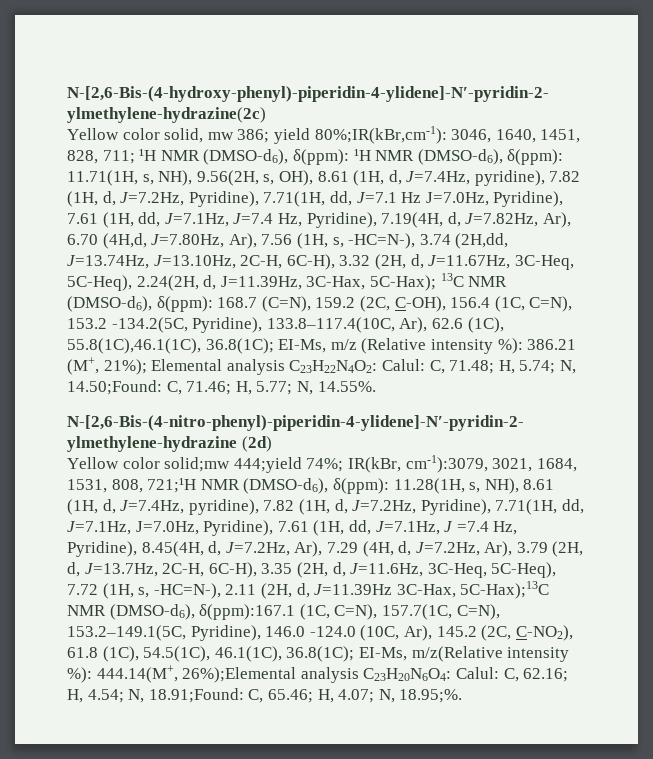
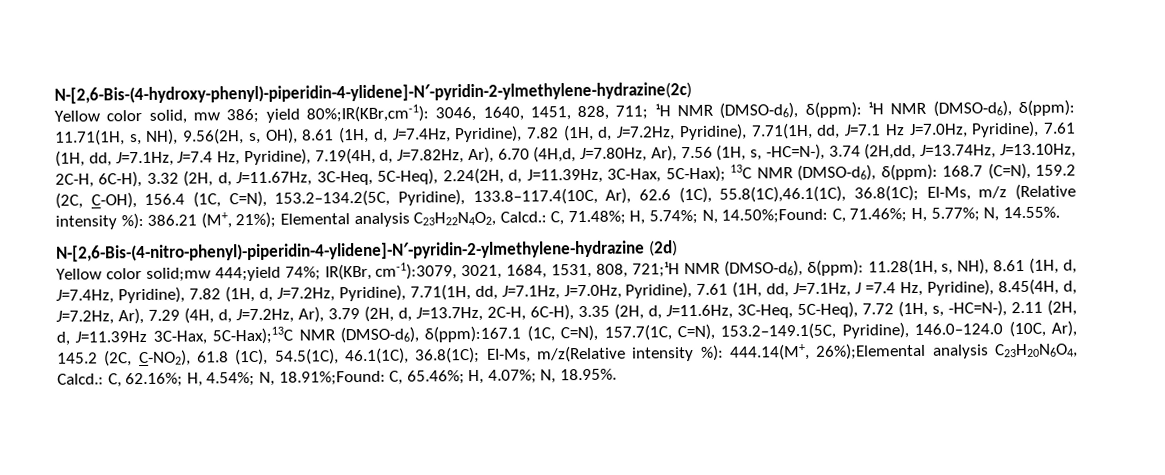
- yield 80%;IR(kBr,cm-1):
+ yield 80%;IR(KBr,cm-1):
- 11.71(1H, s, NH), 9.56(2H, s, OH), 8.61 (1H, d, J=7.4Hz, pyridine), 7.82 (1H, d, J=7.2Hz, Pyridine), 7.71(1H, dd, J=7.1 Hz J=7.0Hz, Pyridine), 7.61 (1H, dd, J=7.1Hz, J=7.4 Hz, Pyridine), 7.19(4H, d, J=7.82Hz, Ar), 6.70 (4H,d, J=7.80Hz, Ar), 7.56 (1H, s, -HC=N-), 3.74 (2H,dd, J=13.74Hz, J=13.10Hz, 2C-H, 6C-H), 3.32 (2H, d, J=11.67Hz, 3C-Heq, 5C-Heq), 2.24(2H, d, J=11.39Hz, 3C-Hax, 5C-Hax);
+ 11.71(1H, s, NH), 9.56(2H, s, OH), 8.61 (1H, d, J=7.4Hz, Pyridine), 7.82 (1H, d, J=7.2Hz, Pyridine), 7.71(1H, dd, J=7.1 Hz J=7.0Hz, Pyridine), 7.61 (1H, dd, J=7.1Hz, J=7.4 Hz, Pyridine), 7.19(4H, d, J=7.82Hz, Ar), 6.70 (4H,d, J=7.80Hz, Ar), 7.56 (1H, s, -HC=N-), 3.74 (2H,dd, J=13.74Hz, J=13.10Hz, 2C-H, 6C-H), 3.32 (2H, d, J=11.67Hz, 3C-Heq, 5C-Heq), 2.24(2H, d, J=11.39Hz, 3C-Hax, 5C-Hax);
- 168.7 (C=N), 159.2 (2C, C-OH), 156.4 (1C, C=N), 153.2 -134.2(5C, Pyridine), 133.8–117.4(10C, Ar), 62.6 (1C), 55.8(1C),46.1(1C), 36.8(1C);
+ 168.7 (C=N), 159.2 (2C, C-OH), 156.4 (1C, C=N), 153.2–134.2(5C, Pyridine), 133.8–117.4(10C, Ar), 62.6 (1C), 55.8(1C),46.1(1C), 36.8(1C);
- Elemental analysis C23H22N4O2: Calul: C, 71.48; H, 5.74; N, 14.50;Found: C, 71.46; H, 5.77;
+ Elemental analysis C23H22N4O2, Calcd.: C, 71.48%; H, 5.74%; N, 14.50%;Found: C, 71.46%; H, 5.77%;
- IR(kBr, cm-1):3079, 3021, 1684, 1531, 808, 721;¹H NMR (DMSO-d6), δ(ppm):
+ IR(KBr, cm-1):3079, 3021, 1684, 1531, 808, 721;¹H NMR (DMSO-d6), δ(ppm):
- 11.28(1H, s, NH), 8.61 (1H, d, J=7.4Hz, pyridine), 7.82 (1H, d, J=7.2Hz, Pyridine), 7.71(1H, dd, J=7.1Hz, J=7.0Hz, Pyridine), 7.61 (1H, dd, J=7.1Hz, J =7.4 Hz, Pyridine), 8.45(4H, d, J=7.2Hz, Ar), 7.29 (4H, d, J=7.2Hz, Ar), 3.79 (2H, d, J=13.7Hz, 2C-H, 6C-H), 3.35 (2H, d, J=11.6Hz, 3C-Heq, 5C-Heq), 7.72 (1H, s, -HC=N-), 2.11 (2H, d, J=11.39Hz 3C-Hax, 5C-Hax);13C NMR (DMSO-d6), δ(ppm):167.1 (1C, C=N), 157.7(1C, C=N), 153.2–149.1(5C, Pyridine), 146.0 -124.0 (10C, Ar), 145.2 (2C, C-NO2), 61.8 (1C), 54.5(1C), 46.1(1C), 36.8(1C);
+ 11.28(1H, s, NH), 8.61 (1H, d, J=7.4Hz, Pyridine), 7.82 (1H, d, J=7.2Hz, Pyridine), 7.71(1H, dd, J=7.1Hz, J=7.0Hz, Pyridine), 7.61 (1H, dd, J=7.1Hz, J =7.4 Hz, Pyridine), 8.45(4H, d, J=7.2Hz, Ar), 7.29 (4H, d, J=7.2Hz, Ar), 3.79 (2H, d, J=13.7Hz, 2C-H, 6C-H), 3.35 (2H, d, J=11.6Hz, 3C-Heq, 5C-Heq), 7.72 (1H, s, -HC=N-), 2.11 (2H, d, J=11.39Hz 3C-Hax, 5C-Hax);13C NMR (DMSO-d6), δ(ppm):167.1 (1C, C=N), 157.7(1C, C=N), 153.2–149.1(5C, Pyridine), 146.0–124.0 (10C, Ar), 145.2 (2C, C-NO2), 61.8 (1C), 54.5(1C), 46.1(1C), 36.8(1C);
- 444.14(M+, 26%);Elemental analysis C23H20N6O4: Calul: C, 62.16; H, 4.54; N, 18.91;Found: C, 65.46; H, 4.07; N, 18.95;%.
+ 444.14(M+, 26%);Elemental analysis C23H20N6O4, Calcd.: C, 62.16%; H, 4.54%; N, 18.91%;Found: C, 65.46%; H, 4.07%; N, 18.95%.

